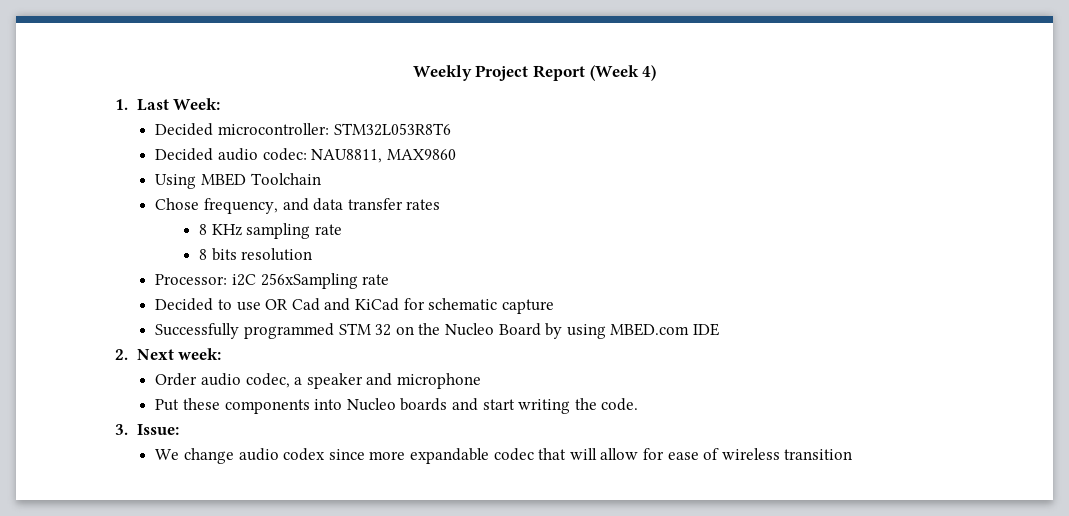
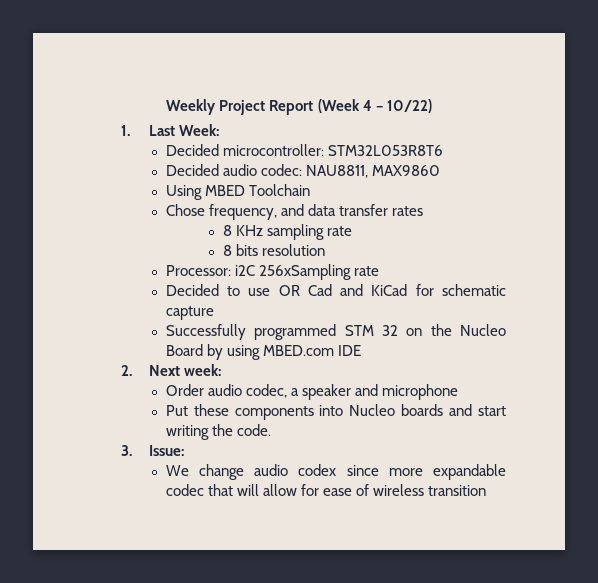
- Weekly Project Report (Week 4)
+ Weekly Project Report (Week 4 – 10/22)

